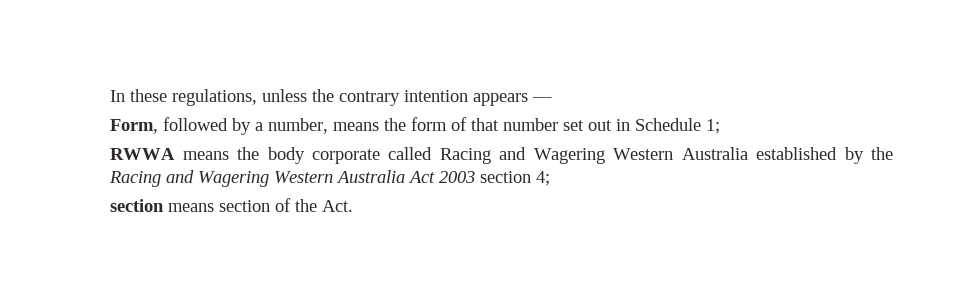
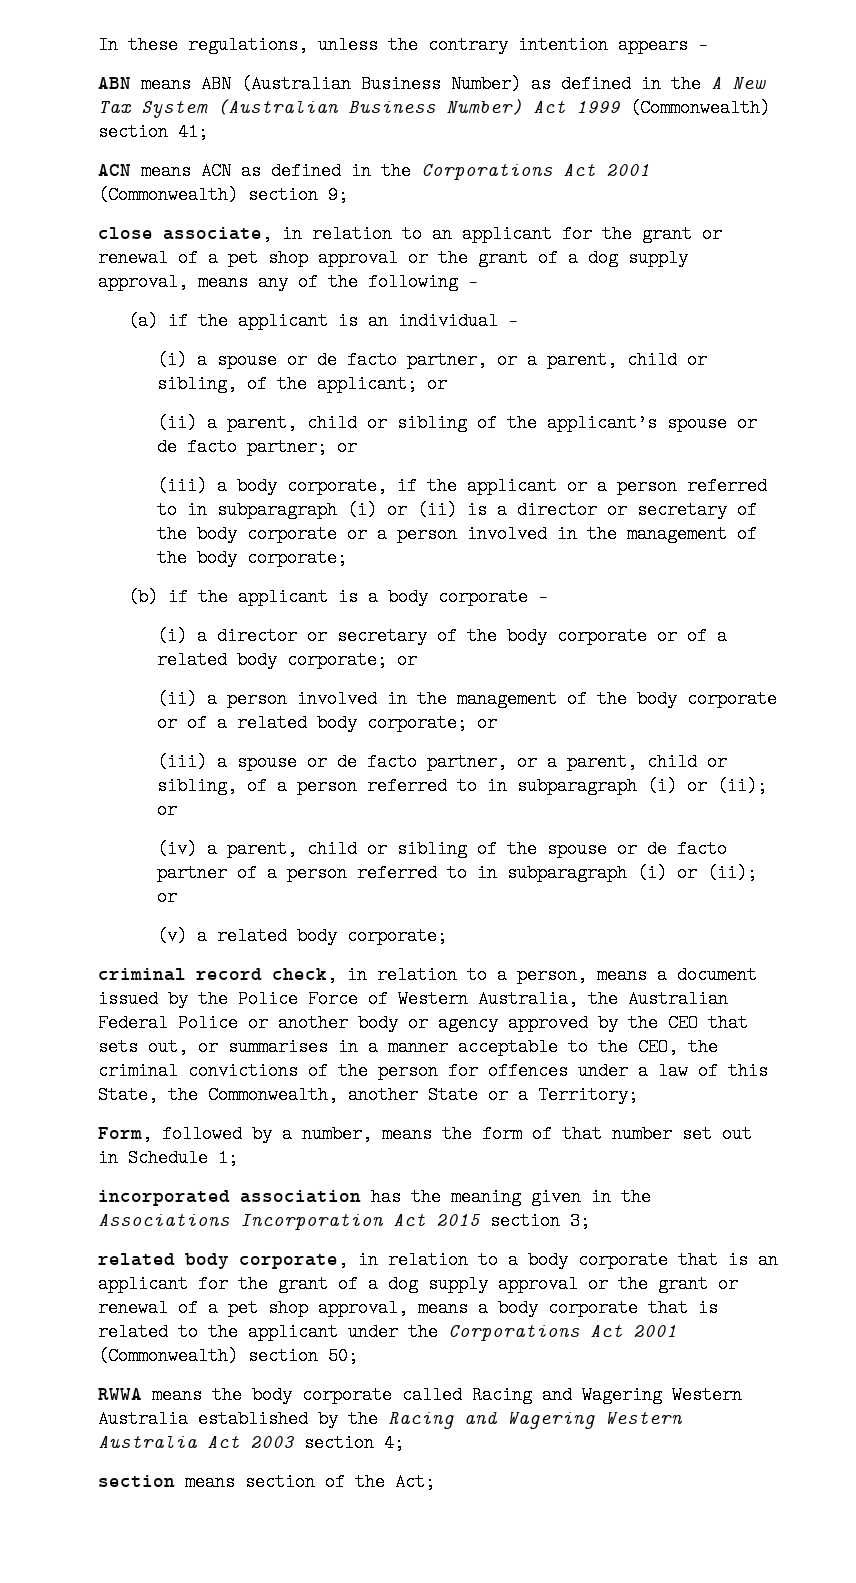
+ ABN means ABN (Australian Business Number) as defined in the A New Tax System (Australian Business Number) Act 1999 (Commonwealth) section 41;
+ ACN means ACN as defined in the Corporations Act 2001 (Commonwealth) section 9;
+ close associate, in relation to an applicant for the grant or renewal of a pet shop approval or the grant of a dog supply approval, means any of the following —
+ (a) if the applicant is an individual —
+ (i) a spouse or de facto partner, or a parent, child or sibling, of the applicant; or
+ (ii) a parent, child or sibling of the applicant’s spouse or de facto partner; or
+ (iii) a body corporate, if the applicant or a person referred to in subparagraph (i) or (ii) is a director or secretary of the body corporate or a person involved in the management of the body corporate;
+ (b) if the applicant is a body corporate —
+ (i) a director or secretary of the body corporate or of a related body corporate; or
+ (ii) a person involved in the management of the body corporate or of a related body corporate; or
+ (iii) a spouse or de facto partner, or a parent, child or sibling, of a person referred to in subparagraph (i) or (ii); or
+ (iv) a parent, child or sibling of the spouse or de facto partner of a person referred to in subparagraph (i) or (ii); or
+ (v) a related body corporate;
+ criminal record check, in relation to a person, means a document issued by the Police Force of Western Australia, the Australian Federal Police or another body or agency approved by the CEO that sets out, or summarises in a manner acceptable to the CEO, the criminal convictions of the person for offences under a law of this State, the Commonwealth, another State or a Territory;
+ incorporated association has the meaning given in the Associations Incorporation Act 2015 section 3;
+ related body corporate, in relation to a body corporate that is an applicant for the grant of a dog supply approval or the grant or renewal of a pet shop approval, means a body corporate that is related to the applicant under the Corporations Act 2001 (Commonwealth) section 50;
- section means section of the Act.
+ section means section of the Act;

